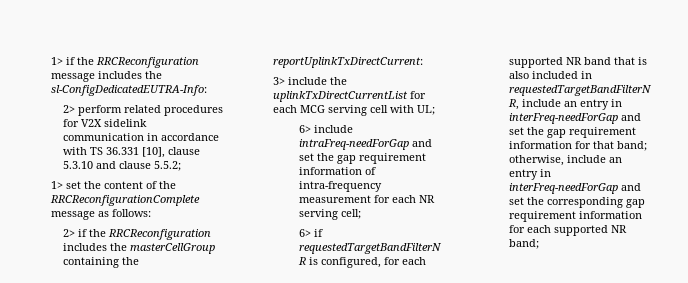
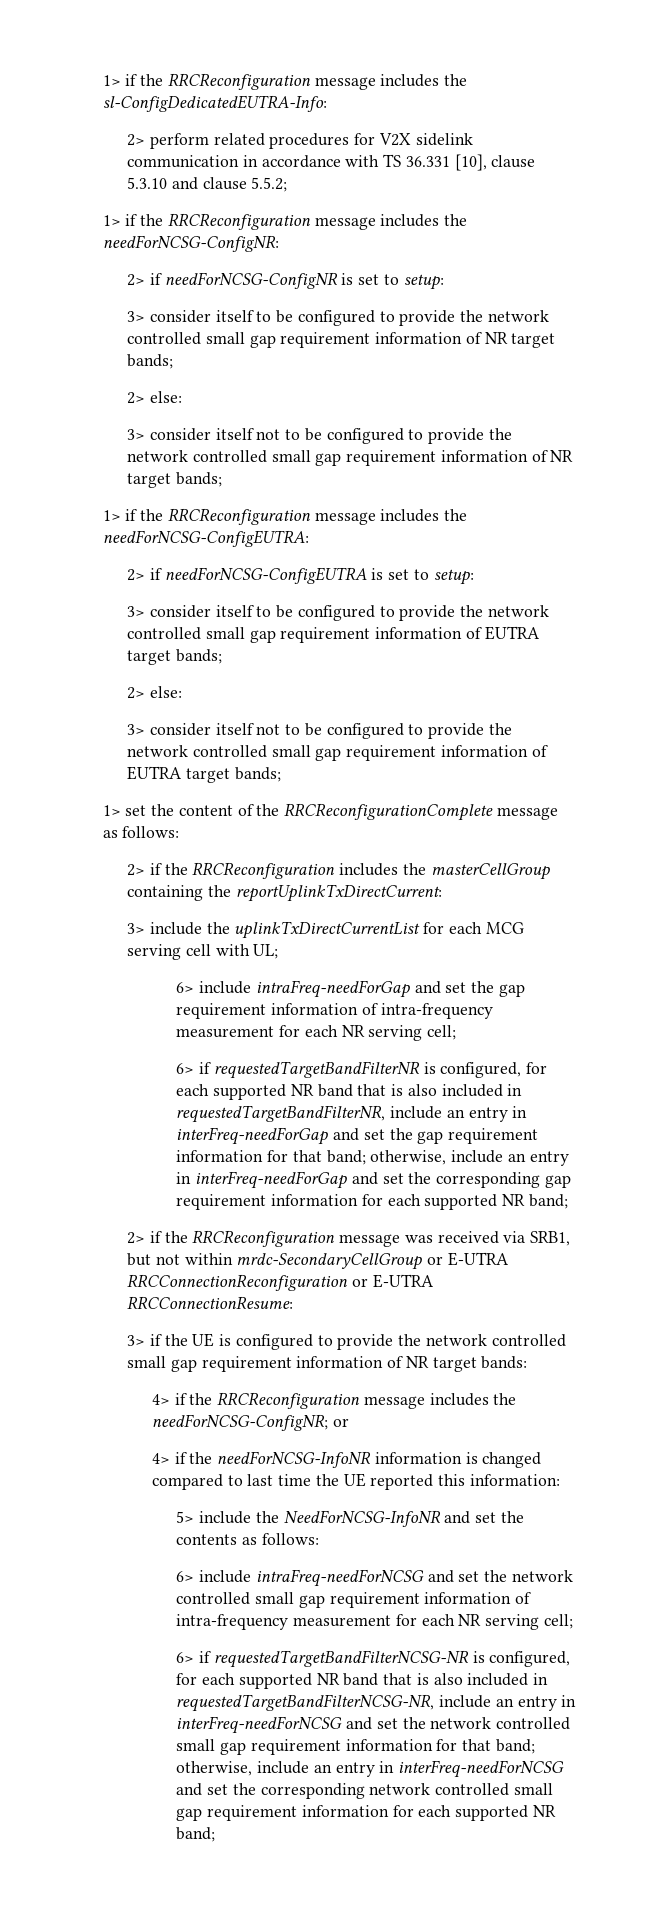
+ 1> if the RRCReconfiguration message includes the needForNCSG-ConfigNR:
+ 2> if needForNCSG-ConfigNR is set to setup:
+ 3> consider itself to be configured to provide the network controlled small gap requirement information of NR target bands;
+ 2> else:
+ 3> consider itself not to be configured to provide the network controlled small gap requirement information of NR target bands;
+ 1> if the RRCReconfiguration message includes the needForNCSG-ConfigEUTRA:
+ 2> if needForNCSG-ConfigEUTRA is set to setup:
+ 3> consider itself to be configured to provide the network controlled small gap requirement information of EUTRA target bands;
+ 2> else:
+ 3> consider itself not to be configured to provide the network controlled small gap requirement information of EUTRA target bands;
+ 2> if the RRCReconfiguration message was received via SRB1, but not within mrdc-SecondaryCellGroup or E-UTRA RRCConnectionReconfiguration or E-UTRA RRCConnectionResume:
+ 3> if the UE is configured to provide the network controlled small gap requirement information of NR target bands:
+ 4> if the RRCReconfiguration message includes the needForNCSG-ConfigNR; or
+ 4> if the needForNCSG-InfoNR information is changed compared to last time the UE reported this information:
+ 5> include the NeedForNCSG-InfoNR and set the contents as follows:
+ 6> include intraFreq-needForNCSG and set the network controlled small gap requirement information of intra-frequency measurement for each NR serving cell;
+ 6> if requestedTargetBandFilterNCSG-NR is configured, for each supported NR band that is also included in requestedTargetBandFilterNCSG-NR, include an entry in interFreq-needForNCSG and set the network controlled small gap requirement information for that band; otherwise, include an entry in interFreq-needForNCSG and set the corresponding network controlled small gap requirement information for each supported NR band;

